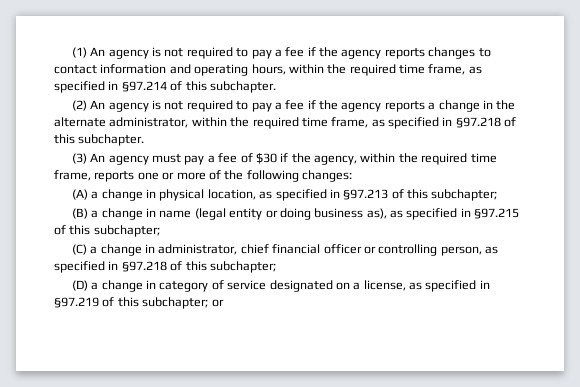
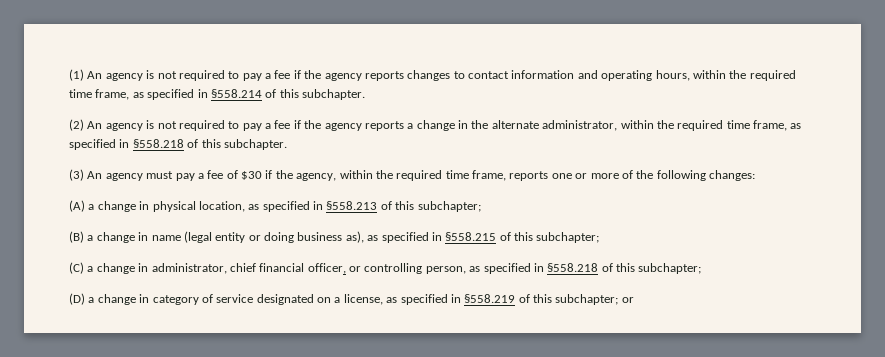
- (1) An agency is not required to pay a fee if the agency reports changes to contact information and operating hours, within the required time frame, as specified in §97.214 of this subchapter.
+ (1) An agency is not required to pay a fee if the agency reports changes to contact information and operating hours, within the required time frame, as specified in §558.214 of this subchapter.
- (2) An agency is not required to pay a fee if the agency reports a change in the alternate administrator, within the required time frame, as specified in §97.218 of this subchapter.
+ (2) An agency is not required to pay a fee if the agency reports a change in the alternate administrator, within the required time frame, as specified in §558.218 of this subchapter.
- (A) a change in physical location, as specified in §97.213 of this subchapter;
+ (A) a change in physical location, as specified in §558.213 of this subchapter;
- (B) a change in name (legal entity or doing business as), as specified in §97.215 of this subchapter;
+ (B) a change in name (legal entity or doing business as), as specified in §558.215 of this subchapter;
- (C) a change in administrator, chief financial officer or controlling person, as specified in §97.218 of this subchapter;
+ (C) a change in administrator, chief financial officer, or controlling person, as specified in §558.218 of this subchapter;
- (D) a change in category of service designated on a license, as specified in §97.219 of this subchapter; or
+ (D) a change in category of service designated on a license, as specified in §558.219 of this subchapter; or

